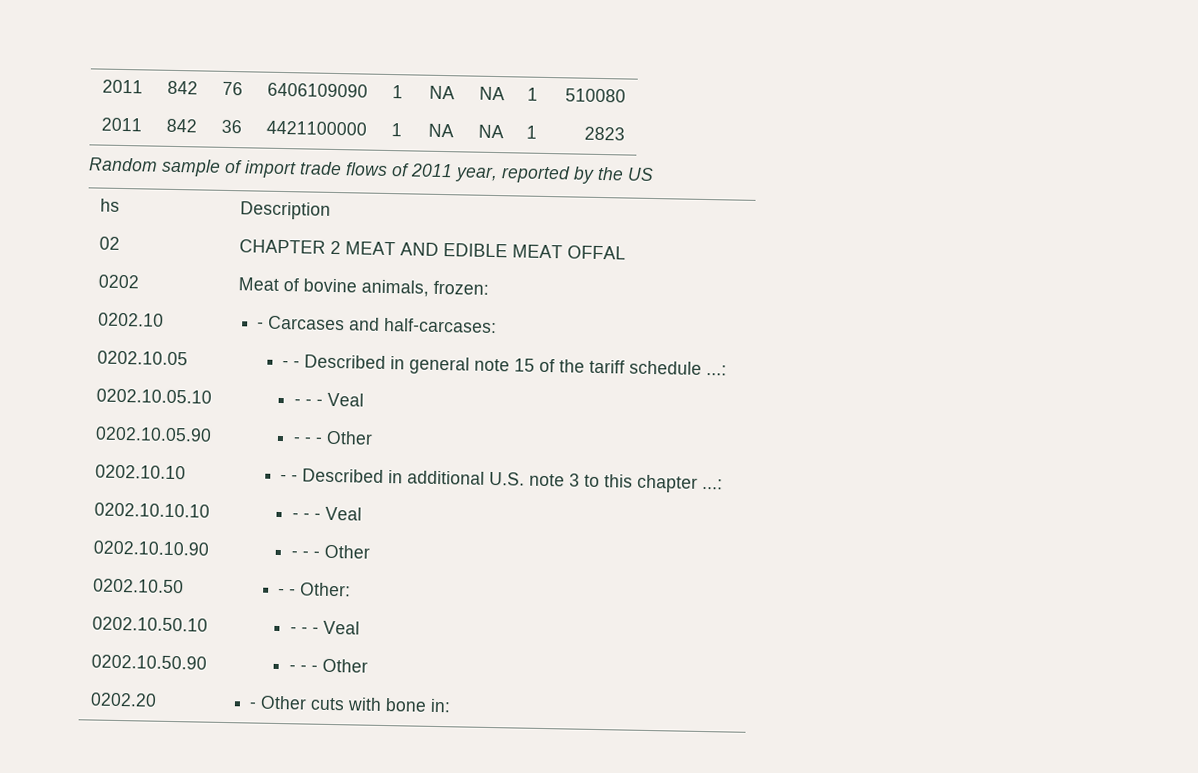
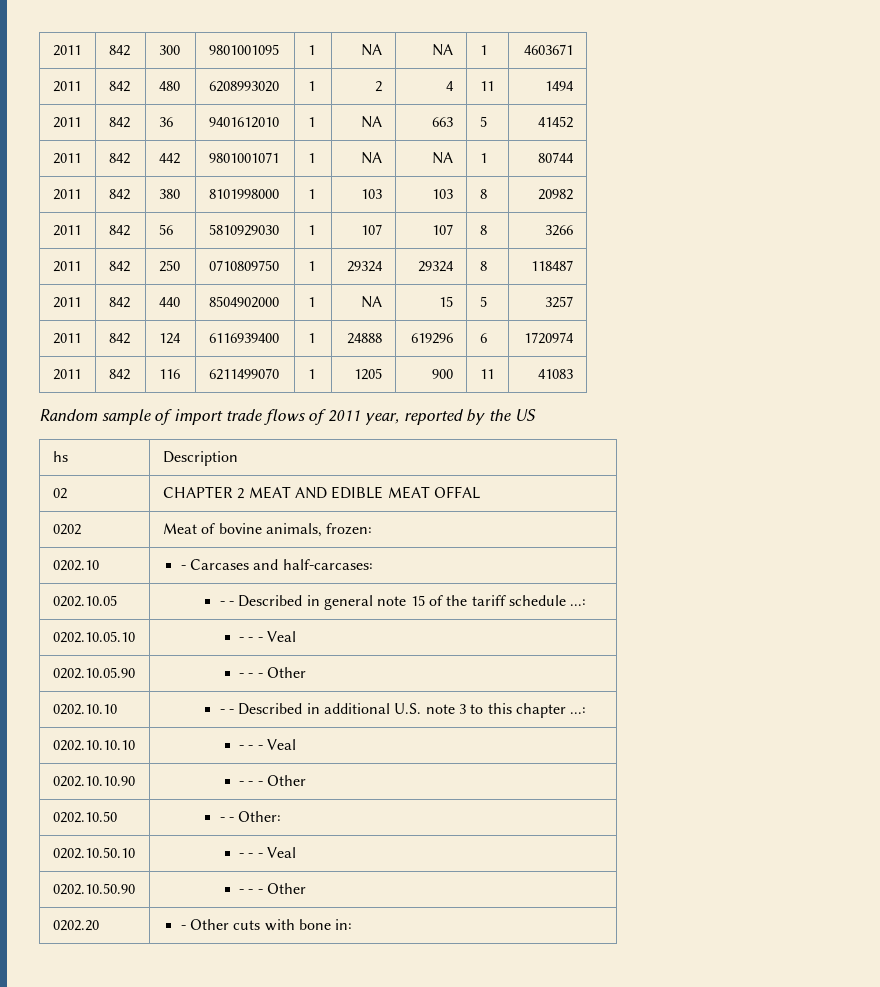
- 2011 | 842 | 76 | 6406109090 | 1 | NA | NA | 1 | 510080
- 2011 | 842 | 36 | 4421100000 | 1 | NA | NA | 1 | 2823
+ 2011 | 842 | 300 | 9801001095 | 1 | NA | NA | 1 | 4603671
+ 2011 | 842 | 480 | 6208993020 | 1 | 2 | 4 | 11 | 1494
+ 2011 | 842 | 36 | 9401612010 | 1 | NA | 663 | 5 | 41452
+ 2011 | 842 | 442 | 9801001071 | 1 | NA | NA | 1 | 80744
+ 2011 | 842 | 380 | 8101998000 | 1 | 103 | 103 | 8 | 20982
+ 2011 | 842 | 56 | 5810929030 | 1 | 107 | 107 | 8 | 3266
+ 2011 | 842 | 250 | 0710809750 | 1 | 29324 | 29324 | 8 | 118487
+ 2011 | 842 | 440 | 8504902000 | 1 | NA | 15 | 5 | 3257
+ 2011 | 842 | 124 | 6116939400 | 1 | 24888 | 619296 | 6 | 1720974
+ 2011 | 842 | 116 | 6211499070 | 1 | 1205 | 900 | 11 | 41083

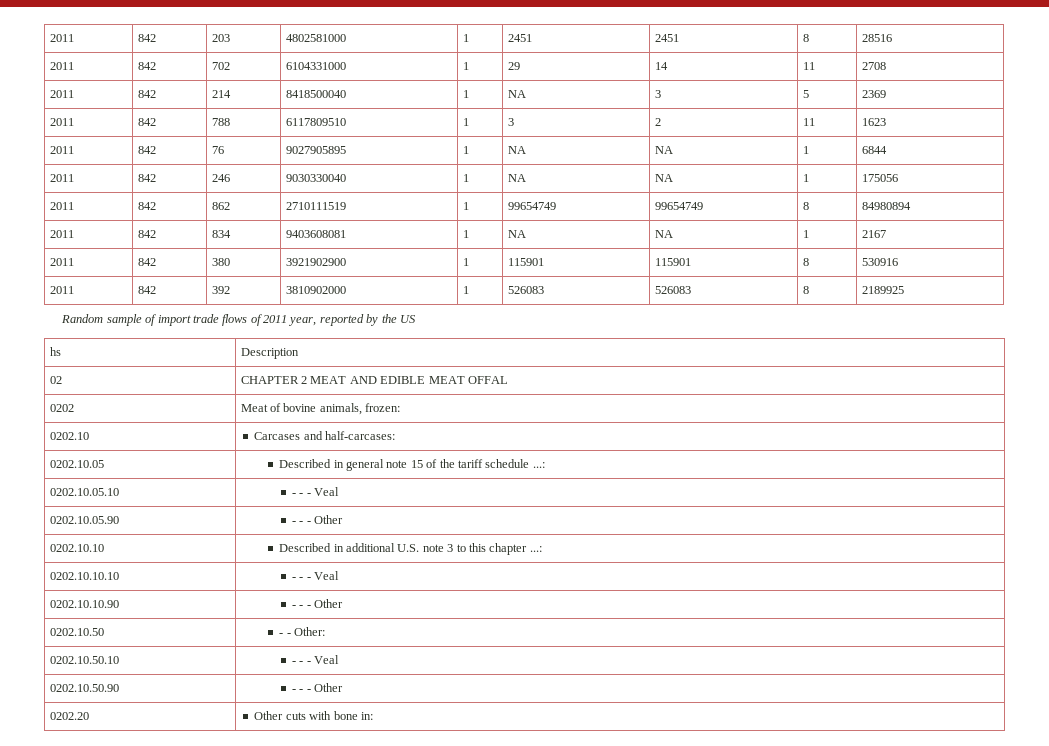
- 2011 | 842 | 300 | 9801001095 | 1 | NA | NA | 1 | 4603671
- 2011 | 842 | 480 | 6208993020 | 1 | 2 | 4 | 11 | 1494
- 2011 | 842 | 36 | 9401612010 | 1 | NA | 663 | 5 | 41452
- 2011 | 842 | 442 | 9801001071 | 1 | NA | NA | 1 | 80744
+ 2011 | 842 | 203 | 4802581000 | 1 | 2451 | 2451 | 8 | 28516
+ 2011 | 842 | 702 | 6104331000 | 1 | 29 | 14 | 11 | 2708
+ 2011 | 842 | 214 | 8418500040 | 1 | NA | 3 | 5 | 2369
+ 2011 | 842 | 788 | 6117809510 | 1 | 3 | 2 | 11 | 1623
+ 2011 | 842 | 76 | 9027905895 | 1 | NA | NA | 1 | 6844
+ 2011 | 842 | 246 | 9030330040 | 1 | NA | NA | 1 | 175056
+ 2011 | 842 | 862 | 2710111519 | 1 | 99654749 | 99654749 | 8 | 84980894
+ 2011 | 842 | 834 | 9403608081 | 1 | NA | NA | 1 | 2167
- 2011 | 842 | 380 | 8101998000 | 1 | 103 | 103 | 8 | 20982
- 2011 | 842 | 56 | 5810929030 | 1 | 107 | 107 | 8 | 3266
- 2011 | 842 | 250 | 0710809750 | 1 | 29324 | 29324 | 8 | 118487
- 2011 | 842 | 440 | 8504902000 | 1 | NA | 15 | 5 | 3257
- 2011 | 842 | 124 | 6116939400 | 1 | 24888 | 619296 | 6 | 1720974
- 2011 | 842 | 116 | 6211499070 | 1 | 1205 | 900 | 11 | 41083
+ 2011 | 842 | 380 | 3921902900 | 1 | 115901 | 115901 | 8 | 530916
+ 2011 | 842 | 392 | 3810902000 | 1 | 526083 | 526083 | 8 | 2189925
- 0202.10 | - Carcases and half-carcases:
+ 0202.10 | Carcases and half-carcases:
- 0202.10.05 | - - Described in general note 15 of the tariff schedule ...:
+ 0202.10.05 | Described in general note 15 of the tariff schedule ...:
- 0202.10.10 | - - Described in additional U.S. note 3 to this chapter ...:
+ 0202.10.10 | Described in additional U.S. note 3 to this chapter ...:
- 0202.20 | - Other cuts with bone in:
+ 0202.20 | Other cuts with bone in:

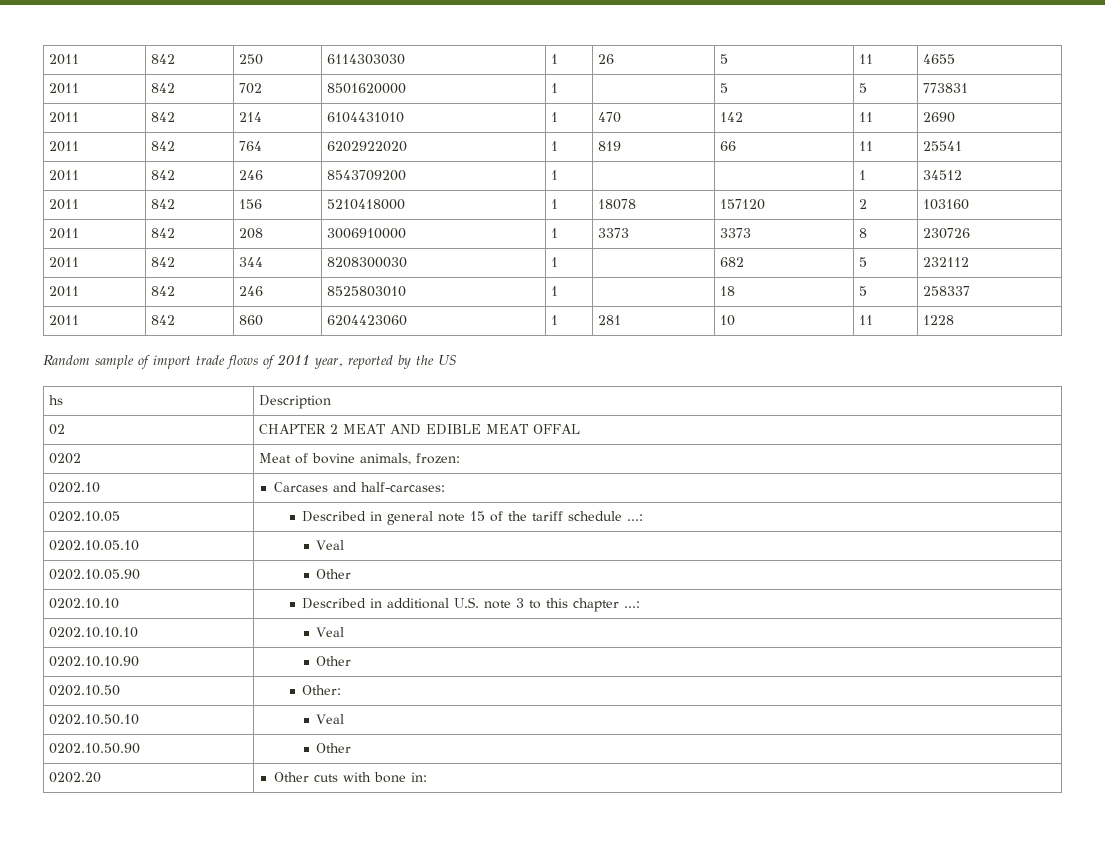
- 2011 | 842 | 203 | 4802581000 | 1 | 2451 | 2451 | 8 | 28516
+ 2011 | 842 | 250 | 6114303030 | 1 | 26 | 5 | 11 | 4655
- 2011 | 842 | 702 | 6104331000 | 1 | 29 | 14 | 11 | 2708
+ 2011 | 842 | 702 | 8501620000 | 1 | | 5 | 5 | 773831
- 2011 | 842 | 214 | 8418500040 | 1 | NA | 3 | 5 | 2369
- 2011 | 842 | 788 | 6117809510 | 1 | 3 | 2 | 11 | 1623
- 2011 | 842 | 76 | 9027905895 | 1 | NA | NA | 1 | 6844
- 2011 | 842 | 246 | 9030330040 | 1 | NA | NA | 1 | 175056
- 2011 | 842 | 862 | 2710111519 | 1 | 99654749 | 99654749 | 8 | 84980894
- 2011 | 842 | 834 | 9403608081 | 1 | NA | NA | 1 | 2167
- 2011 | 842 | 380 | 3921902900 | 1 | 115901 | 115901 | 8 | 530916
- 2011 | 842 | 392 | 3810902000 | 1 | 526083 | 526083 | 8 | 2189925
+ 2011 | 842 | 214 | 6104431010 | 1 | 470 | 142 | 11 | 2690
+ 2011 | 842 | 764 | 6202922020 | 1 | 819 | 66 | 11 | 25541
+ 2011 | 842 | 246 | 8543709200 | 1 | | | 1 | 34512
+ 2011 | 842 | 156 | 5210418000 | 1 | 18078 | 157120 | 2 | 103160
+ 2011 | 842 | 208 | 3006910000 | 1 | 3373 | 3373 | 8 | 230726
+ 2011 | 842 | 344 | 8208300030 | 1 | | 682 | 5 | 232112
+ 2011 | 842 | 246 | 8525803010 | 1 | | 18 | 5 | 258337
+ 2011 | 842 | 860 | 6204423060 | 1 | 281 | 10 | 11 | 1228
- 0202.10.05.10 | - - - Veal
+ 0202.10.05.10 | Veal
- 0202.10.05.90 | - - - Other
+ 0202.10.05.90 | Other
- 0202.10.10.10 | - - - Veal
+ 0202.10.10.10 | Veal
- 0202.10.10.90 | - - - Other
+ 0202.10.10.90 | Other
- 0202.10.50 | - - Other:
+ 0202.10.50 | Other:
- 0202.10.50.10 | - - - Veal
+ 0202.10.50.10 | Veal
- 0202.10.50.90 | - - - Other
+ 0202.10.50.90 | Other

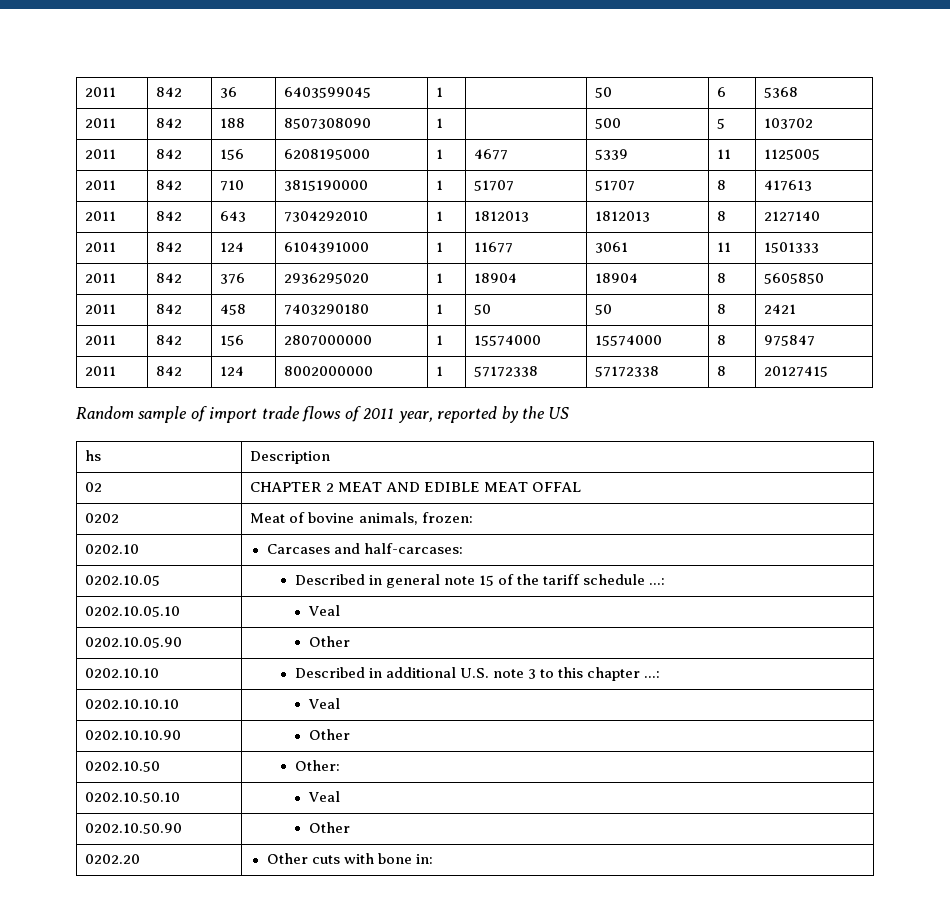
- 2011 | 842 | 250 | 6114303030 | 1 | 26 | 5 | 11 | 4655
- 2011 | 842 | 702 | 8501620000 | 1 | | 5 | 5 | 773831
- 2011 | 842 | 214 | 6104431010 | 1 | 470 | 142 | 11 | 2690
- 2011 | 842 | 764 | 6202922020 | 1 | 819 | 66 | 11 | 25541
- 2011 | 842 | 246 | 8543709200 | 1 | | | 1 | 34512
- 2011 | 842 | 156 | 5210418000 | 1 | 18078 | 157120 | 2 | 103160
- 2011 | 842 | 208 | 3006910000 | 1 | 3373 | 3373 | 8 | 230726
- 2011 | 842 | 344 | 8208300030 | 1 | | 682 | 5 | 232112
- 2011 | 842 | 246 | 8525803010 | 1 | | 18 | 5 | 258337
- 2011 | 842 | 860 | 6204423060 | 1 | 281 | 10 | 11 | 1228
+ 2011 | 842 | 36 | 6403599045 | 1 | | 50 | 6 | 5368
+ 2011 | 842 | 188 | 8507308090 | 1 | | 500 | 5 | 103702
+ 2011 | 842 | 156 | 6208195000 | 1 | 4677 | 5339 | 11 | 1125005
+ 2011 | 842 | 710 | 3815190000 | 1 | 51707 | 51707 | 8 | 417613
+ 2011 | 842 | 643 | 7304292010 | 1 | 1812013 | 1812013 | 8 | 2127140
+ 2011 | 842 | 124 | 6104391000 | 1 | 11677 | 3061 | 11 | 1501333
+ 2011 | 842 | 376 | 2936295020 | 1 | 18904 | 18904 | 8 | 5605850
+ 2011 | 842 | 458 | 7403290180 | 1 | 50 | 50 | 8 | 2421
+ 2011 | 842 | 156 | 2807000000 | 1 | 15574000 | 15574000 | 8 | 975847
+ 2011 | 842 | 124 | 8002000000 | 1 | 57172338 | 57172338 | 8 | 20127415

